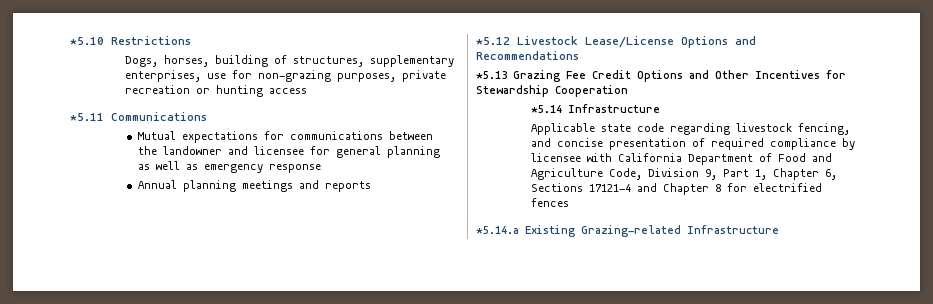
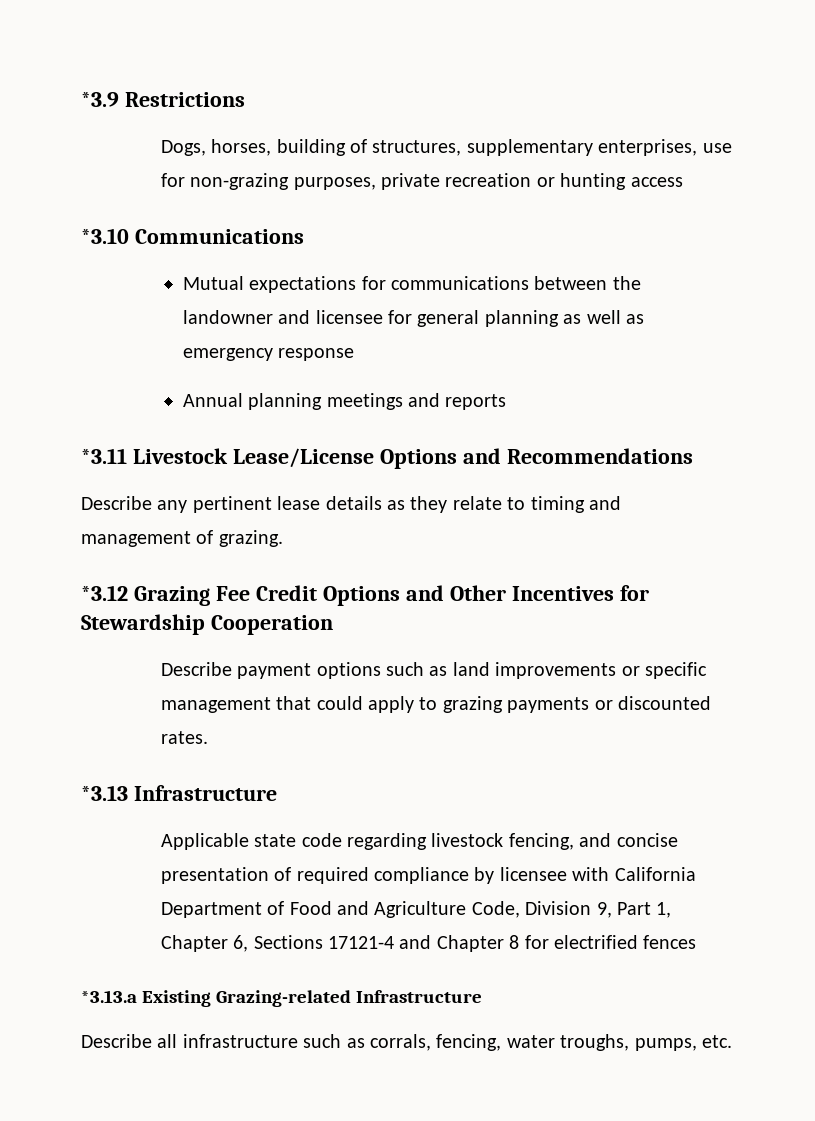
- *5.10 Restrictions
+ *3.9 Restrictions
- *5.11 Communications
+ *3.10 Communications
- *5.12 Livestock Lease/License Options and Recommendations
+ *3.11 Livestock Lease/License Options and Recommendations
- *5.13 Grazing Fee Credit Options and Other Incentives for Stewardship Cooperation
+ Describe any pertinent lease details as they relate to timing and management of grazing.
+ *3.12 Grazing Fee Credit Options and Other Incentives for Stewardship Cooperation
- *5.14 Infrastructure
+ Describe payment options such as land improvements or specific management that could apply to grazing payments or discounted rates.
+ *3.13 Infrastructure
- *5.14.a Existing Grazing-related Infrastructure
+ *3.13.a Existing Grazing-related Infrastructure
+ Describe all infrastructure such as corrals, fencing, water troughs, pumps, etc.

